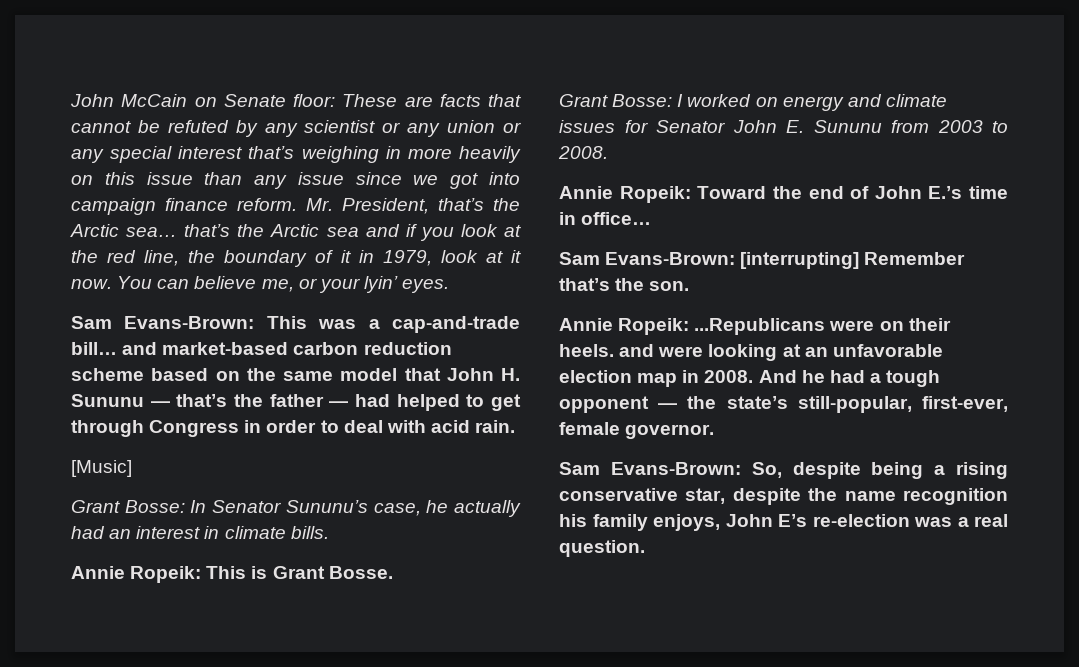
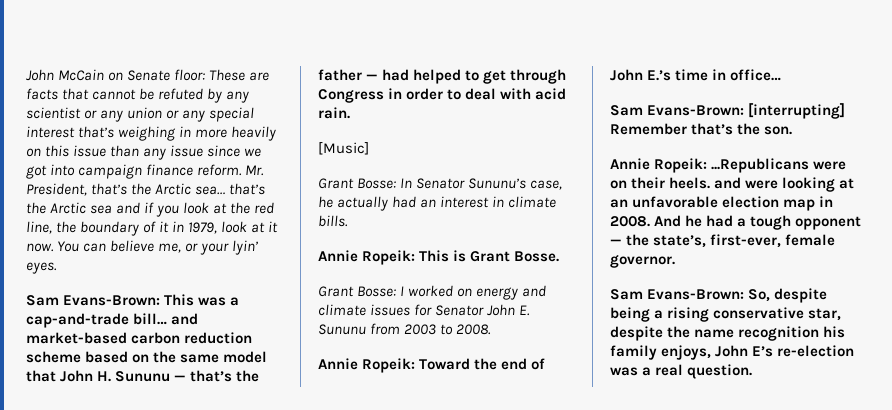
- And he had a tough opponent — the state’s still-popular, first-ever, female governor.
+ And he had a tough opponent — the state’s, first-ever, female governor.

